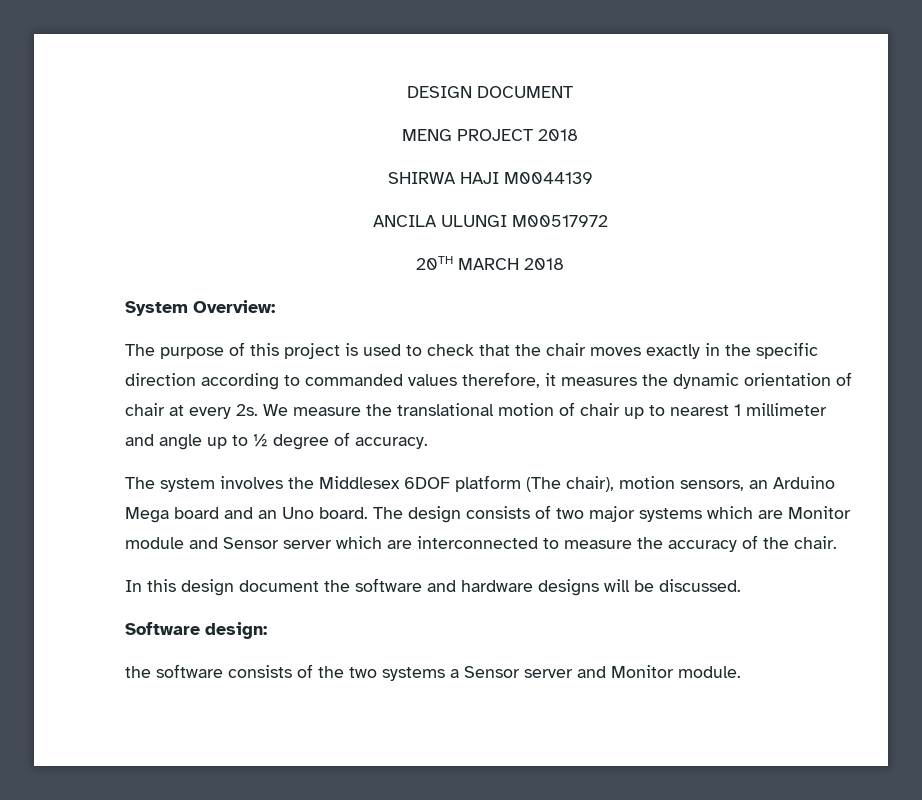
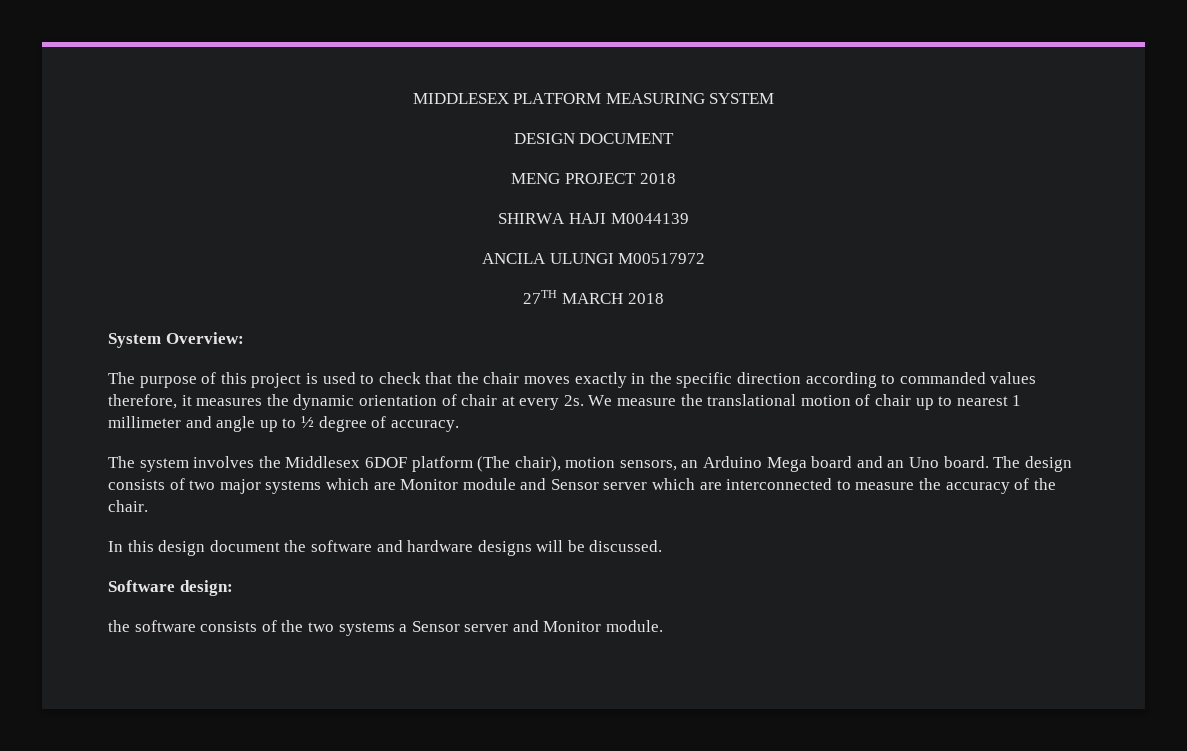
+ MIDDLESEX PLATFORM MEASURING SYSTEM
- 20TH MARCH 2018
+ 27TH MARCH 2018

